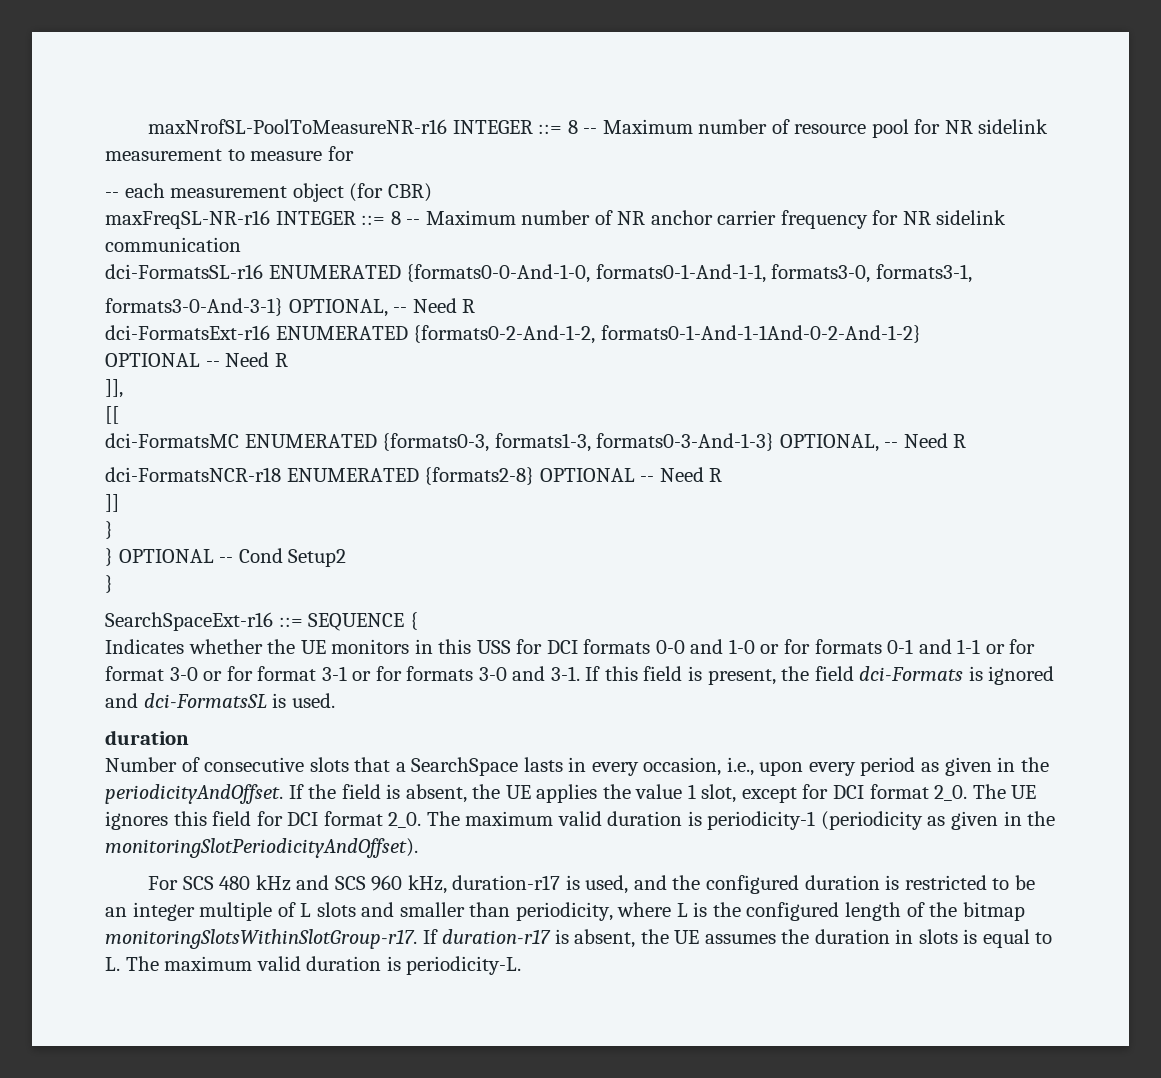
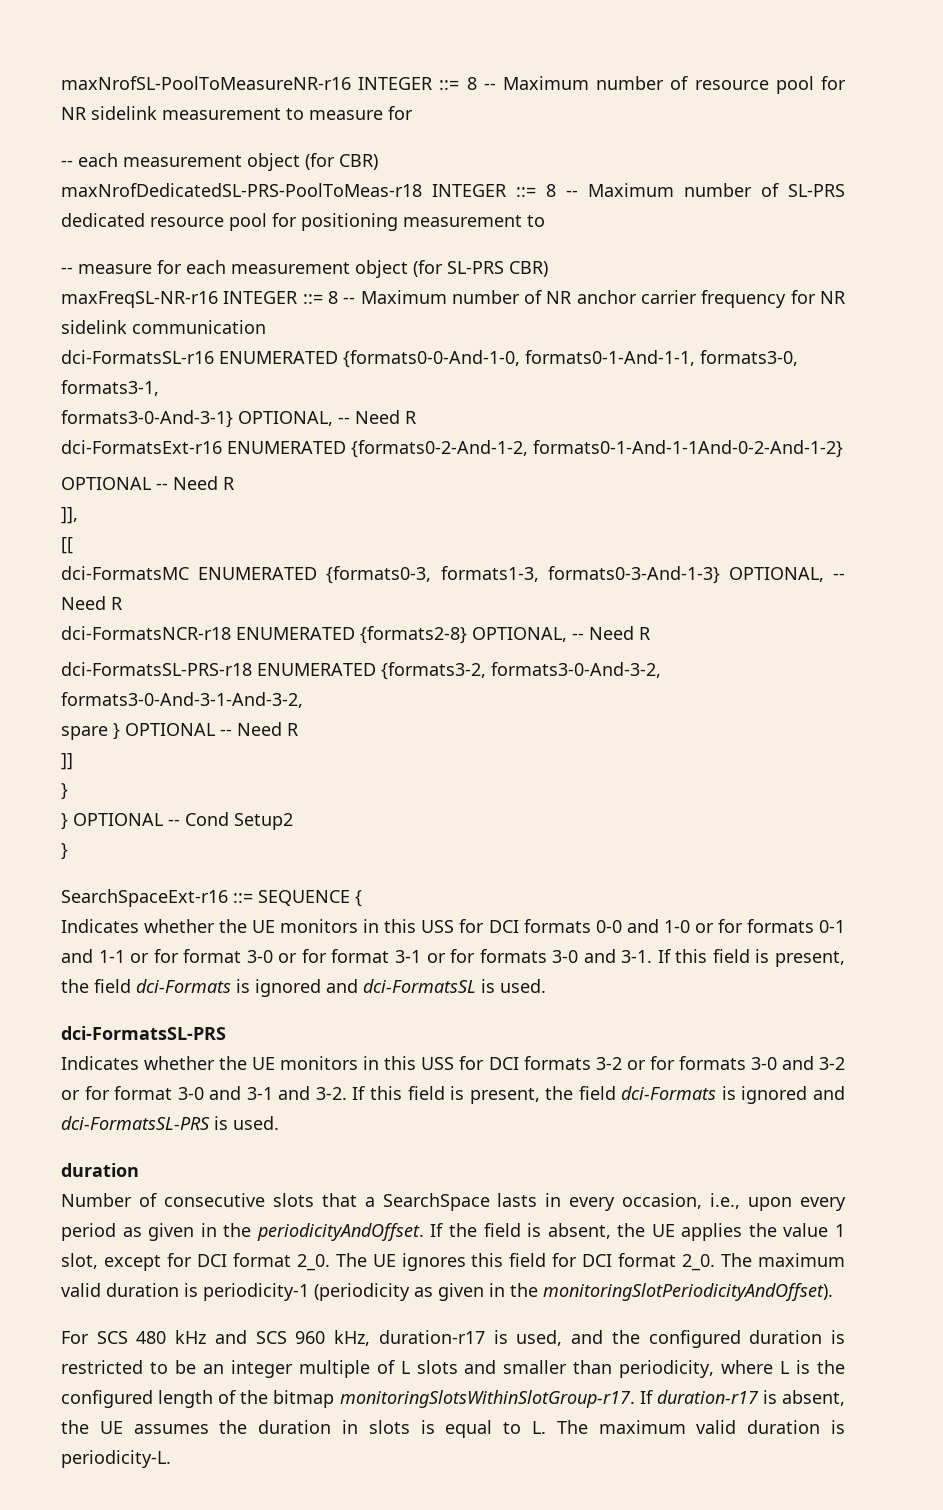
+ maxNrofDedicatedSL-PRS-PoolToMeas-r18 INTEGER ::= 8 -- Maximum number of SL-PRS dedicated resource pool for positioning measurement to
+ -- measure for each measurement object (for SL-PRS CBR)
- dci-FormatsNCR-r18 ENUMERATED {formats2-8} OPTIONAL -- Need R
+ dci-FormatsNCR-r18 ENUMERATED {formats2-8} OPTIONAL, -- Need R
+ dci-FormatsSL-PRS-r18 ENUMERATED {formats3-2, formats3-0-And-3-2, formats3-0-And-3-1-And-3-2,
+ spare } OPTIONAL -- Need R
  If this field is present, the field dci-Formats is ignored and dci-FormatsSL is used.
+ dci-FormatsSL-PRS
+ Indicates whether the UE monitors in this USS for DCI formats 3-2 or for formats 3-0 and 3-2 or for format 3-0 and 3-1 and 3-2. If this field is present, the field dci-Formats is ignored and dci-FormatsSL-PRS is used.

